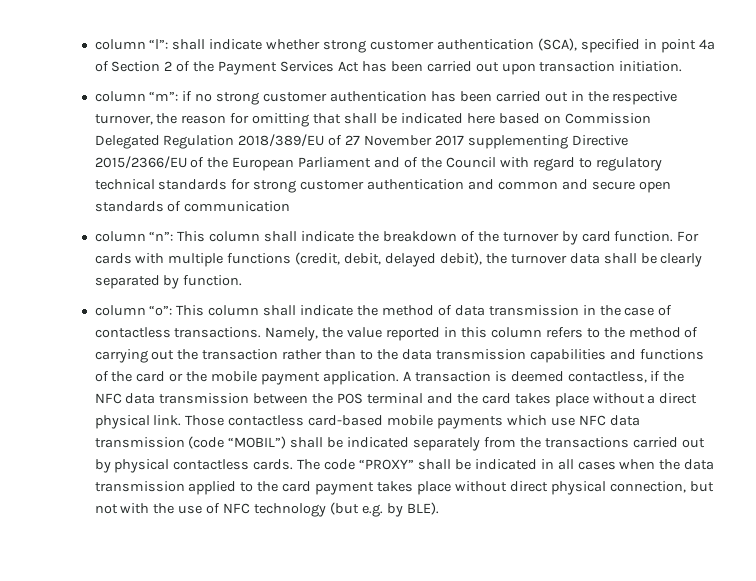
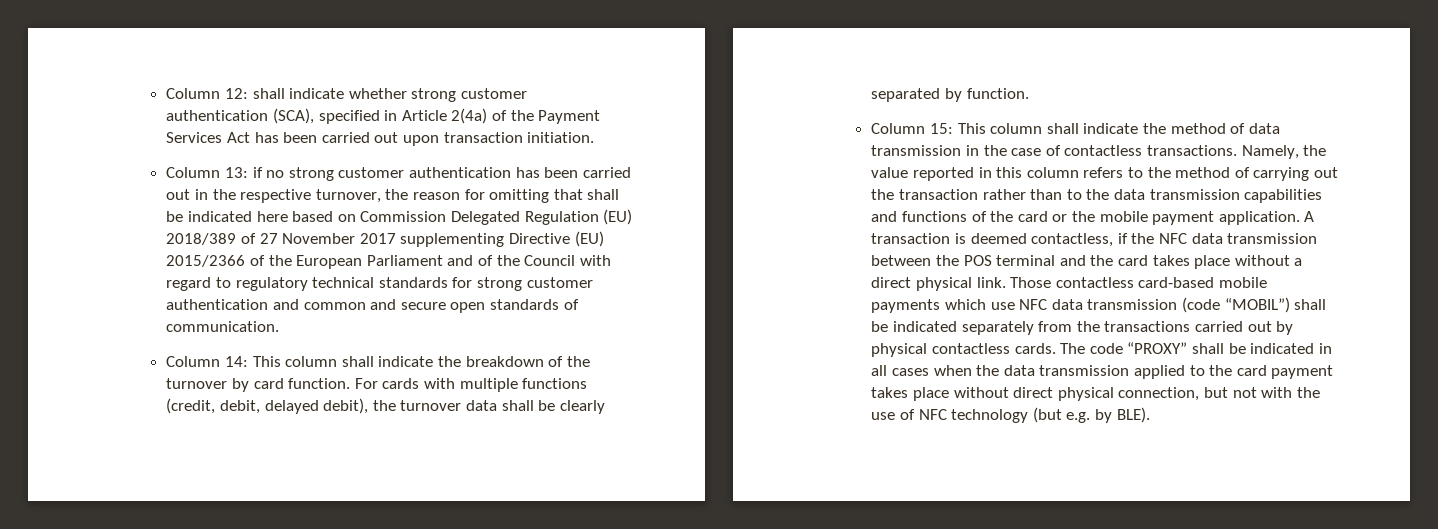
- column “l”: shall indicate whether strong customer authentication (SCA), specified in point 4a of Section 2 of the Payment Services Act has been carried out upon transaction initiation.
+ Column 12: shall indicate whether strong customer authentication (SCA), specified in Article 2(4a) of the Payment Services Act has been carried out upon transaction initiation.
- column “m”:
+ Column 13:
- if no strong customer authentication has been carried out in the respective turnover, the reason for omitting that shall be indicated here based on Commission Delegated Regulation 2018/389/EU of 27 November 2017 supplementing Directive 2015/2366/EU of the European Parliament and of the Council with regard to regulatory technical standards for strong customer authentication and common and secure open standards of communication
- column “n”:
+ if no strong customer authentication has been carried out in the respective turnover, the reason for omitting that shall be indicated here based on Commission Delegated Regulation (EU) 2018/389 of 27 November 2017 supplementing Directive (EU) 2015/2366 of the European Parliament and of the Council with regard to regulatory technical standards for strong customer authentication and common and secure open standards of communication.
+ Column 14:
- column “o”: This column shall indicate the method of data transmission in the case of contactless transactions.
+ Column 15: This column shall indicate the method of data transmission in the case of contactless transactions.

